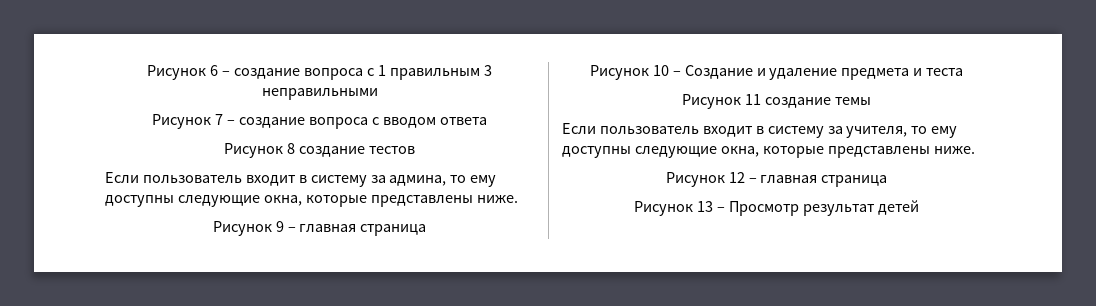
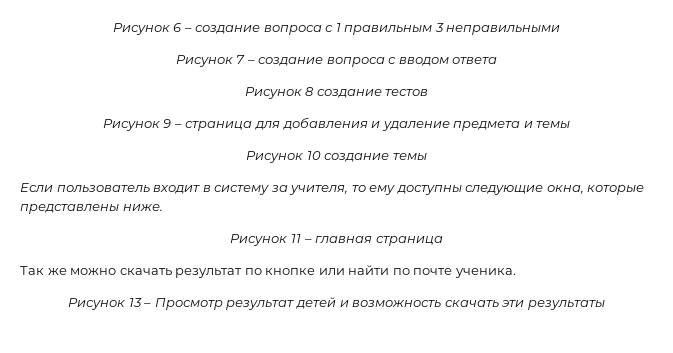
- Если пользователь входит в систему за админа, то ему доступны следующие окна, которые представлены ниже.
- Рисунок 9 – главная страница
- Рисунок 10 – Создание и удаление предмета и теста
- Рисунок 11 создание темы
+ Рисунок 9 – страница для добавления и удаление предмета и темы
+ Рисунок 10 создание темы
- Рисунок 12 – главная страница
+ Рисунок 11 – главная страница
+ Так же можно скачать результат по кнопке или найти по почте ученика.
- Рисунок 13 – Просмотр результат детей
+ Рисунок 13 – Просмотр результат детей и возможность скачать эти результаты

